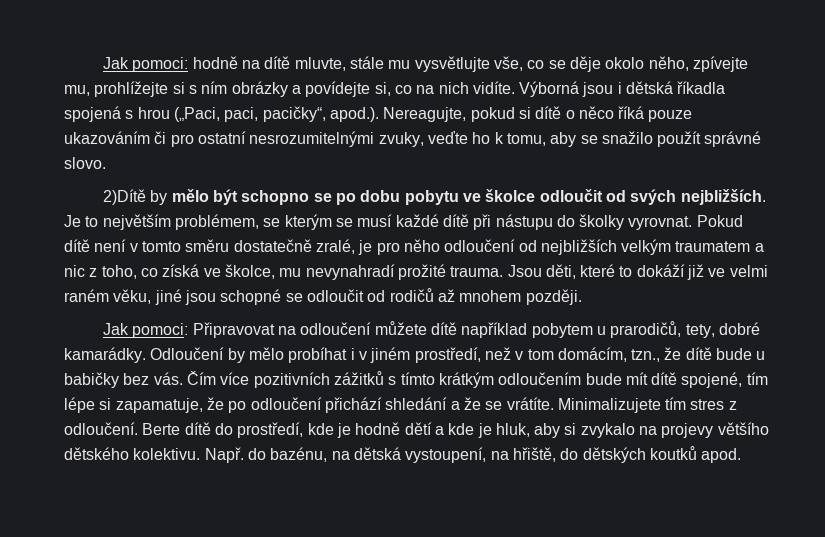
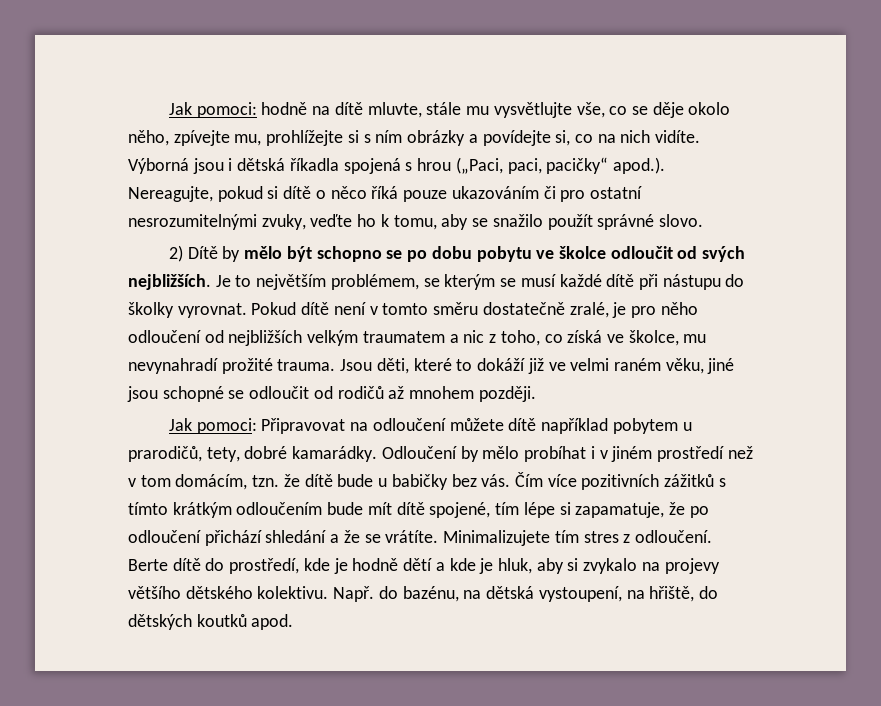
- Výborná jsou i dětská říkadla spojená s hrou („Paci, paci, pacičky“, apod.). Nereagujte, pokud si dítě o něco říká pouze ukazováním či pro ostatní nesrozumitelnými zvuky, veďte ho k tomu, aby se snažilo použít správné slovo.
+ Výborná jsou i dětská říkadla spojená s hrou („Paci, paci, pacičky“ apod.). Nereagujte, pokud si dítě o něco říká pouze ukazováním či pro ostatní nesrozumitelnými zvuky, veďte ho k tomu, aby se snažilo použít správné slovo.
- 2)Dítě by mělo být schopno se po dobu pobytu ve školce odloučit od svých nejbližších.
+ 2) Dítě by mělo být schopno se po dobu pobytu ve školce odloučit od svých nejbližších.
- Odloučení by mělo probíhat i v jiném prostředí, než v tom domácím, tzn., že dítě bude u babičky bez vás.
+ Odloučení by mělo probíhat i v jiném prostředí než v tom domácím, tzn. že dítě bude u babičky bez vás.

